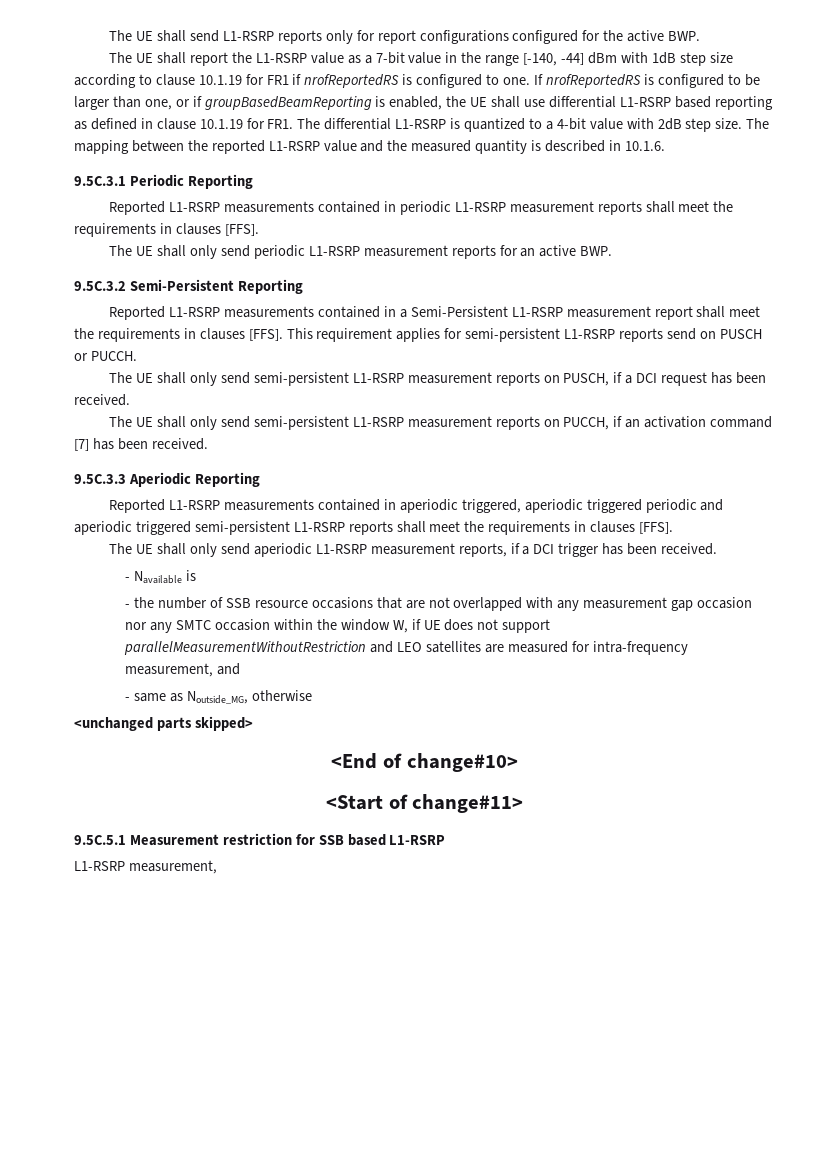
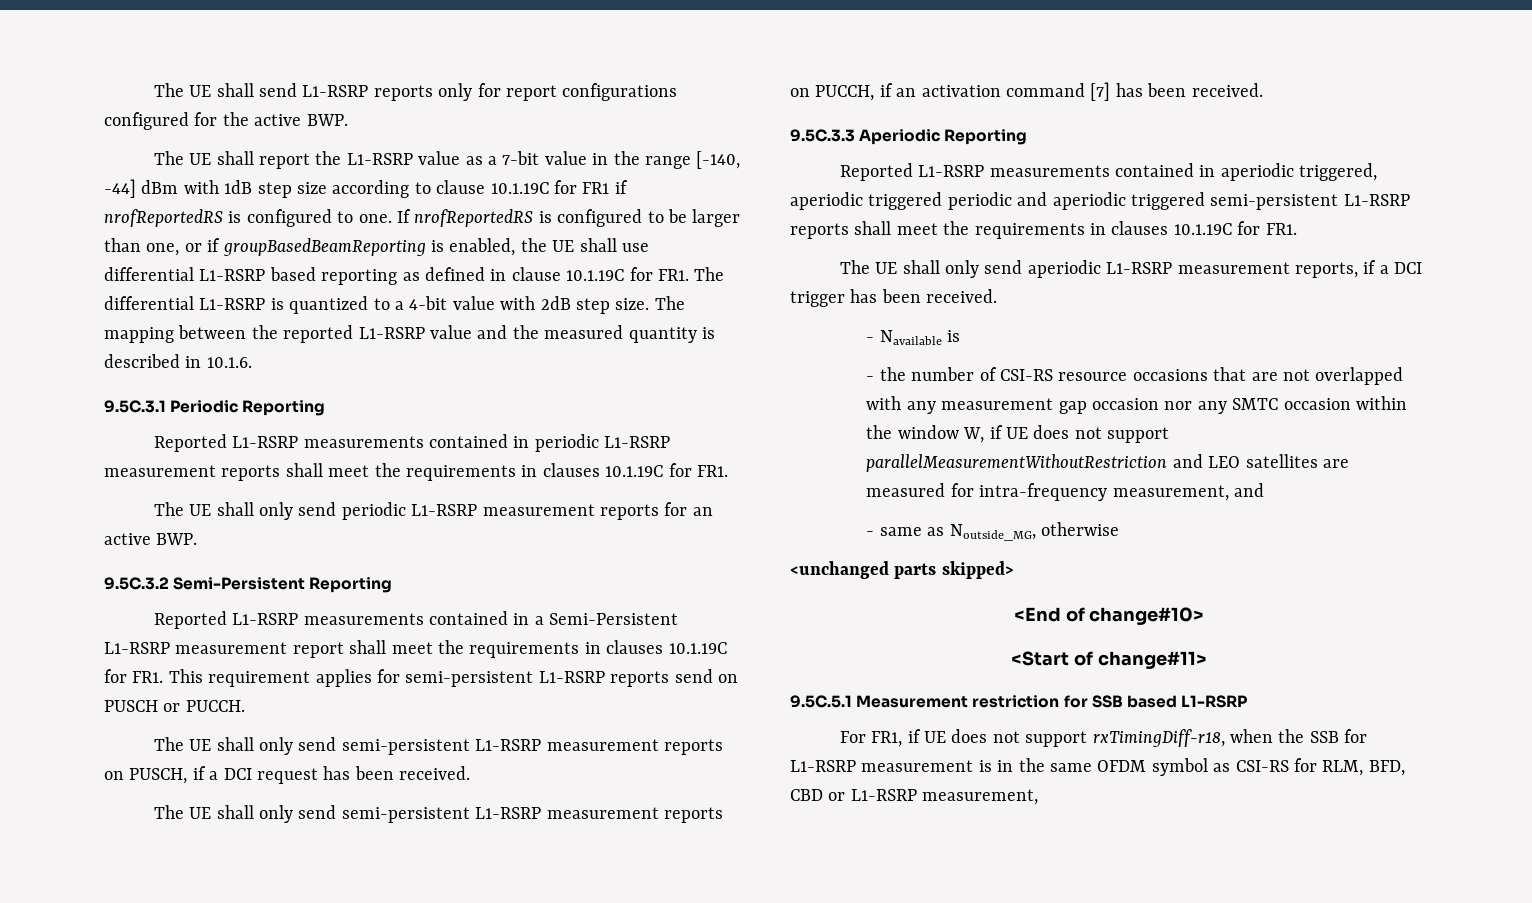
- The UE shall report the L1-RSRP value as a 7-bit value in the range [-140, -44] dBm with 1dB step size according to clause 10.1.19 for FR1 if nrofReportedRS is configured to one.
+ The UE shall report the L1-RSRP value as a 7-bit value in the range [-140, -44] dBm with 1dB step size according to clause 10.1.19C for FR1 if nrofReportedRS is configured to one.
- If nrofReportedRS is configured to be larger than one, or if groupBasedBeamReporting is enabled, the UE shall use differential L1-RSRP based reporting as defined in clause 10.1.19 for FR1. The differential L1-RSRP is quantized to a 4-bit value with 2dB step size.
+ If nrofReportedRS is configured to be larger than one, or if groupBasedBeamReporting is enabled, the UE shall use differential L1-RSRP based reporting as defined in clause 10.1.19C for FR1. The differential L1-RSRP is quantized to a 4-bit value with 2dB step size.
- Reported L1-RSRP measurements contained in periodic L1-RSRP measurement reports shall meet the requirements in clauses [FFS].
+ Reported L1-RSRP measurements contained in periodic L1-RSRP measurement reports shall meet the requirements in clauses 10.1.19C for FR1.
- Reported L1-RSRP measurements contained in a Semi-Persistent L1-RSRP measurement report shall meet the requirements in clauses [FFS]. This requirement applies for semi-persistent L1-RSRP reports send on PUSCH or PUCCH.
+ Reported L1-RSRP measurements contained in a Semi-Persistent L1-RSRP measurement report shall meet the requirements in clauses 10.1.19C for FR1. This requirement applies for semi-persistent L1-RSRP reports send on PUSCH or PUCCH.
- Reported L1-RSRP measurements contained in aperiodic triggered, aperiodic triggered periodic and aperiodic triggered semi-persistent L1-RSRP reports shall meet the requirements in clauses [FFS].
+ Reported L1-RSRP measurements contained in aperiodic triggered, aperiodic triggered periodic and aperiodic triggered semi-persistent L1-RSRP reports shall meet the requirements in clauses 10.1.19C for FR1.
- - the number of SSB resource occasions that are not overlapped with any measurement gap occasion nor any SMTC occasion within the window W, if UE does not support parallelMeasurementWithoutRestriction and LEO satellites are measured for intra-frequency measurement, and
+ - the number of CSI-RS resource occasions that are not overlapped with any measurement gap occasion nor any SMTC occasion within the window W, if UE does not support parallelMeasurementWithoutRestriction and LEO satellites are measured for intra-frequency measurement, and
- L1-RSRP measurement,
+ For FR1, if UE does not support rxTimingDiff-r18, when the SSB for L1-RSRP measurement is in the same OFDM symbol as CSI-RS for RLM, BFD, CBD or L1-RSRP measurement,

